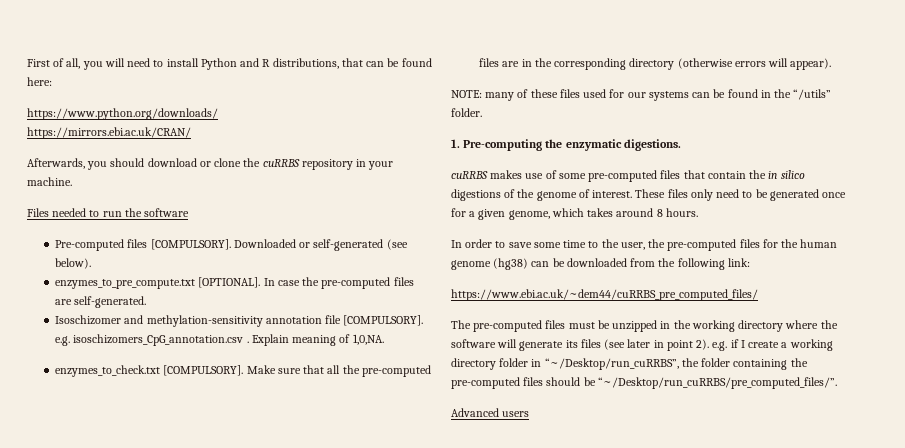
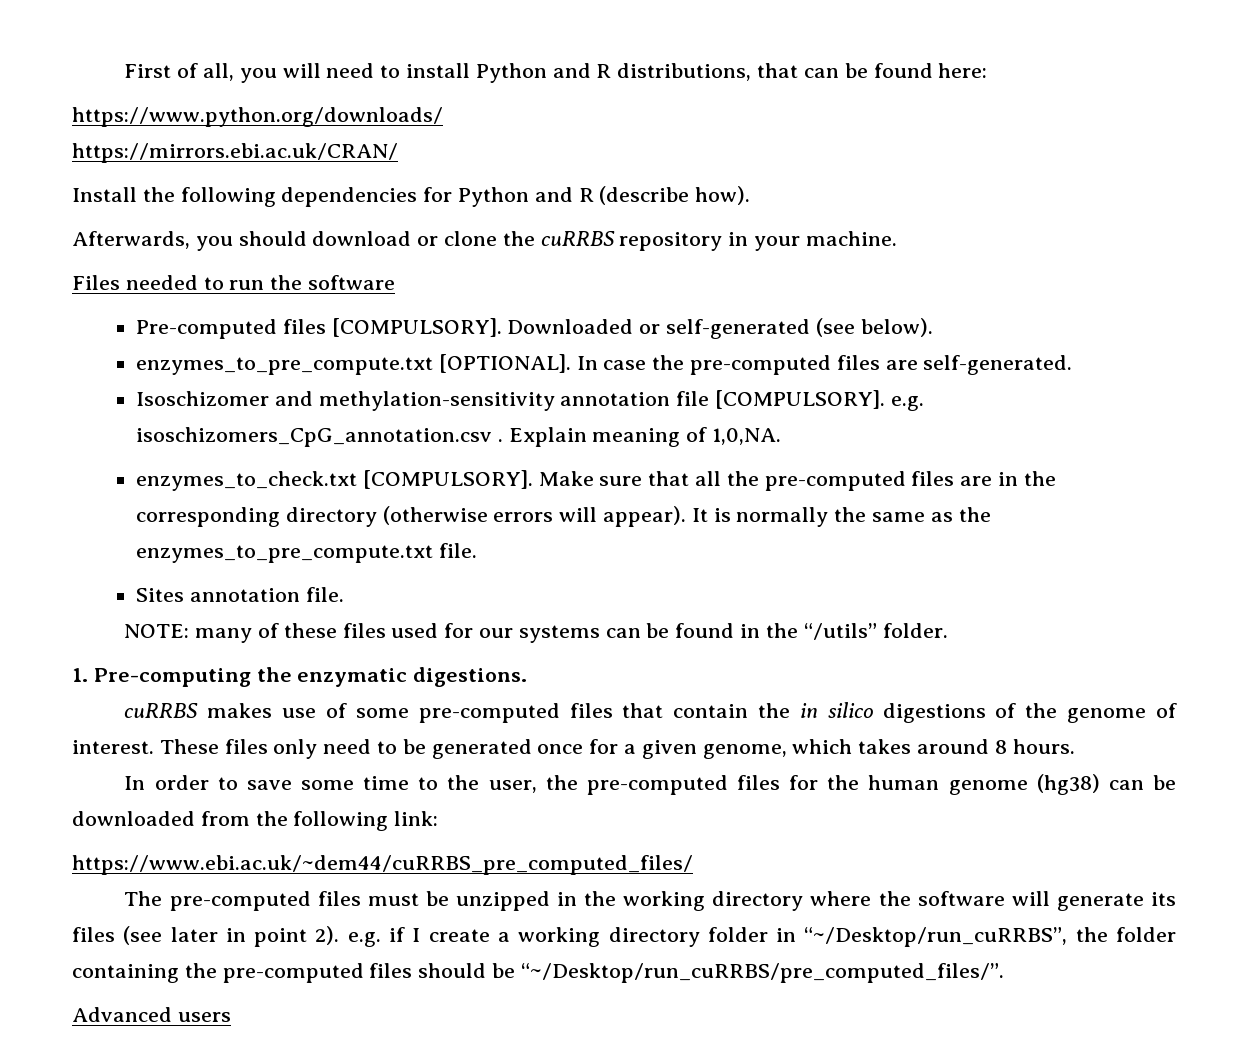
+ Install the following dependencies for Python and R (describe how).
+ It is normally the same as the enzymes_to_pre_compute.txt file.
+ Sites annotation file.

